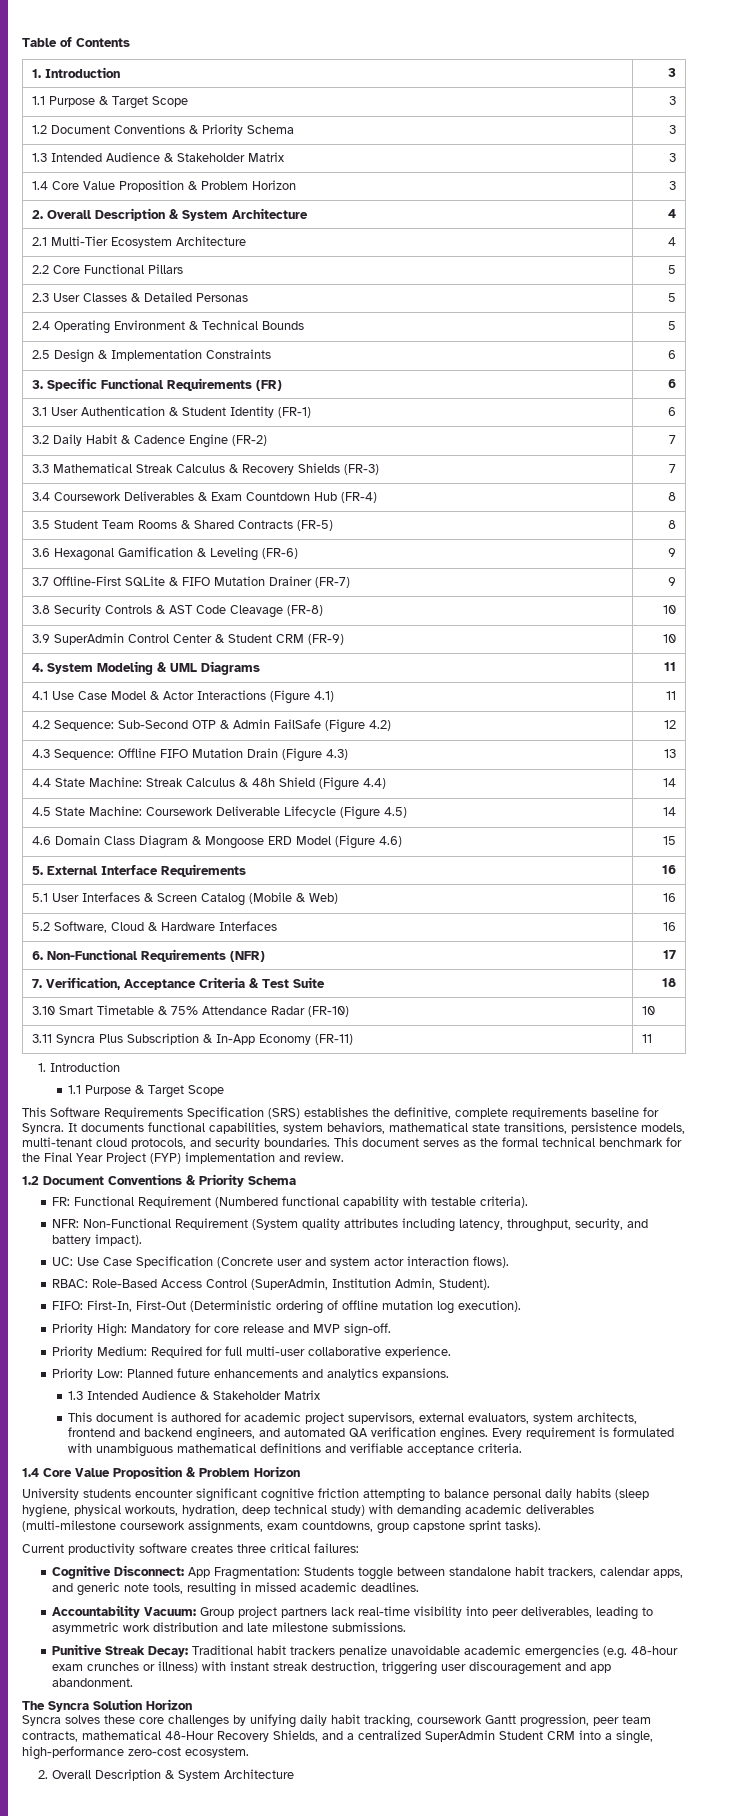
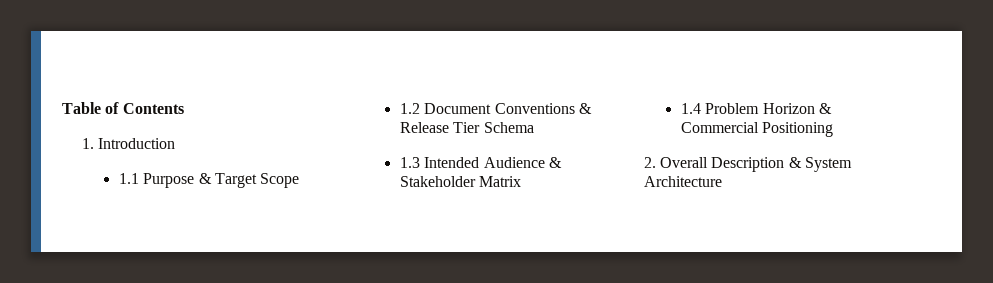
- 1. Introduction | 3
- 1.1 Purpose & Target Scope | 3
- 1.2 Document Conventions & Priority Schema | 3
- 1.3 Intended Audience & Stakeholder Matrix | 3
- 1.4 Core Value Proposition & Problem Horizon | 3
- 2. Overall Description & System Architecture | 4
- 2.1 Multi-Tier Ecosystem Architecture | 4
- 2.2 Core Functional Pillars | 5
- 2.3 User Classes & Detailed Personas | 5
- 2.4 Operating Environment & Technical Bounds | 5
- 2.5 Design & Implementation Constraints | 6
- 3. Specific Functional Requirements (FR) | 6
- 3.1 User Authentication & Student Identity (FR-1) | 6
- 3.2 Daily Habit & Cadence Engine (FR-2) | 7
- 3.3 Mathematical Streak Calculus & Recovery Shields (FR-3) | 7
- 3.4 Coursework Deliverables & Exam Countdown Hub (FR-4) | 8
- 3.5 Student Team Rooms & Shared Contracts (FR-5) | 8
- 3.6 Hexagonal Gamification & Leveling (FR-6) | 9
- 3.7 Offline-First SQLite & FIFO Mutation Drainer (FR-7) | 9
- 3.8 Security Controls & AST Code Cleavage (FR-8) | 10
- 3.9 SuperAdmin Control Center & Student CRM (FR-9) | 10
- 4. System Modeling & UML Diagrams | 11
- 4.1 Use Case Model & Actor Interactions (Figure 4.1) | 11
- 4.2 Sequence: Sub-Second OTP & Admin FailSafe (Figure 4.2) | 12
- 4.3 Sequence: Offline FIFO Mutation Drain (Figure 4.3) | 13
- 4.4 State Machine: Streak Calculus & 48h Shield (Figure 4.4) | 14
- 4.5 State Machine: Coursework Deliverable Lifecycle (Figure 4.5) | 14
- 4.6 Domain Class Diagram & Mongoose ERD Model (Figure 4.6) | 15
- 5. External Interface Requirements | 16
- 5.1 User Interfaces & Screen Catalog (Mobile & Web) | 16
- 5.2 Software, Cloud & Hardware Interfaces | 16
- 6. Non-Functional Requirements (NFR) | 17
- 7. Verification, Acceptance Criteria & Test Suite | 18
- 3.10 Smart Timetable & 75% Attendance Radar (FR-10) | 10
- 3.11 Syncra Plus Subscription & In-App Economy (FR-11) | 11
- This Software Requirements Specification (SRS) establishes the definitive, complete requirements baseline for Syncra. It documents functional capabilities, system behaviors, mathematical state transitions, persistence models, multi-tenant cloud protocols, and security boundaries. This document serves as the formal technical benchmark for the Final Year Project (FYP) implementation and review.
- 1.2 Document Conventions & Priority Schema
- FR: Functional Requirement (Numbered functional capability with testable criteria).
- NFR: Non-Functional Requirement (System quality attributes including latency, throughput, security, and battery impact).
- UC: Use Case Specification (Concrete user and system actor interaction flows).
- RBAC: Role-Based Access Control (SuperAdmin, Institution Admin, Student).
- FIFO: First-In, First-Out (Deterministic ordering of offline mutation log execution).
- Priority High: Mandatory for core release and MVP sign-off.
- Priority Medium: Required for full multi-user collaborative experience.
- Priority Low: Planned future enhancements and analytics expansions.
+ 1.2 Document Conventions & Release Tier Schema
- This document is authored for academic project supervisors, external evaluators, system architects, frontend and backend engineers, and automated QA verification engines. Every requirement is formulated with unambiguous mathematical definitions and verifiable acceptance criteria.
- 1.4 Core Value Proposition & Problem Horizon
- University students encounter significant cognitive friction attempting to balance personal daily habits (sleep hygiene, physical workouts, hydration, deep technical study) with demanding academic deliverables (multi-milestone coursework assignments, exam countdowns, group capstone sprint tasks).
- Current productivity software creates three critical failures:
- Cognitive Disconnect: App Fragmentation: Students toggle between standalone habit trackers, calendar apps, and generic note tools, resulting in missed academic deadlines.
- Accountability Vacuum: Group project partners lack real-time visibility into peer deliverables, leading to asymmetric work distribution and late milestone submissions.
- Punitive Streak Decay: Traditional habit trackers penalize unavoidable academic emergencies (e.g. 48-hour exam crunches or illness) with instant streak destruction, triggering user discouragement and app abandonment.
- The Syncra Solution Horizon
- Syncra solves these core challenges by unifying daily habit tracking, coursework Gantt progression, peer team contracts, mathematical 48-Hour Recovery Shields, and a centralized SuperAdmin Student CRM into a single, high-performance zero-cost ecosystem.
+ 1.4 Problem Horizon & Commercial Positioning

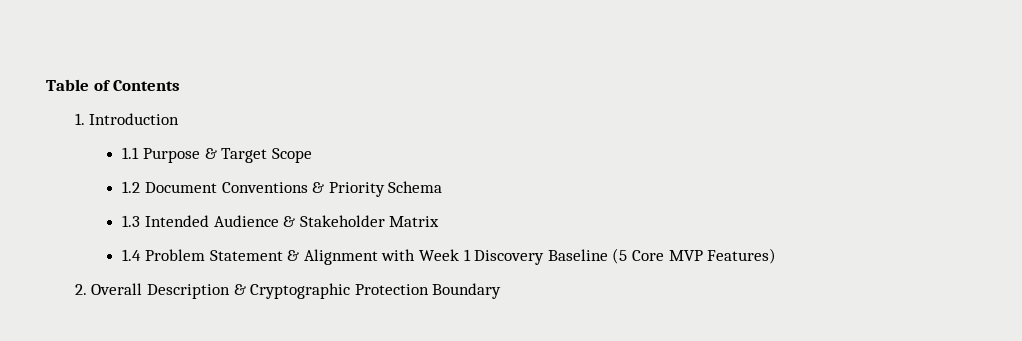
- 1.2 Document Conventions & Release Tier Schema
+ 1.2 Document Conventions & Priority Schema
- 1.4 Problem Horizon & Commercial Positioning
+ 1.4 Problem Statement & Alignment with Week 1 Discovery Baseline (5 Core MVP Features)
- 2. Overall Description & System Architecture
+ 2. Overall Description & Cryptographic Protection Boundary

